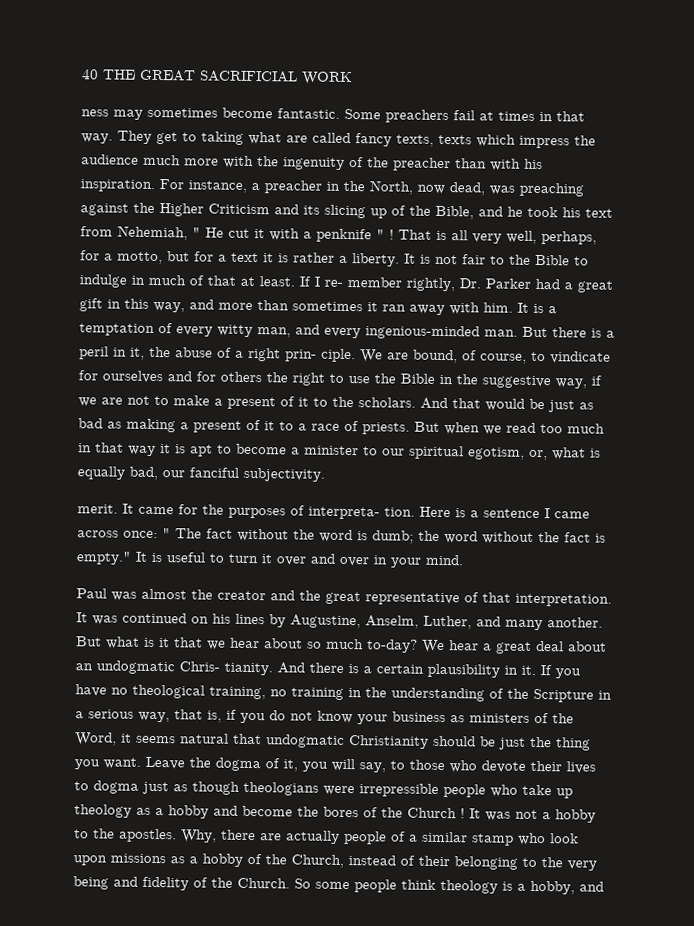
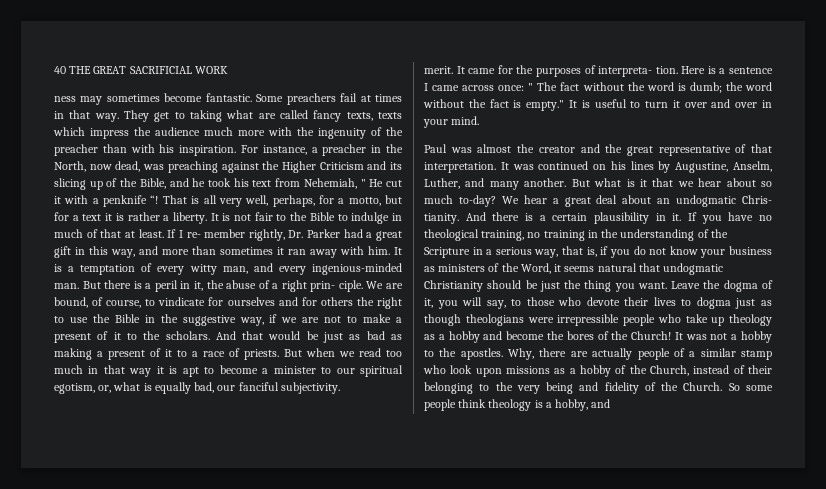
- For instance, a preacher in the North, now dead, was preaching against the Higher Criticism and its slicing up of the Bible, and he took his text from Nehemiah, " He cut it with a penknife " !
+ For instance, a preacher in the North, now dead, was preaching against the Higher Criticism and its slicing up of the Bible, and he took his text from Nehemiah, " He cut it with a penknife “!
- Leave the dogma of it, you will say, to those who devote their lives to dogma just as though theologians were irrepressible people who take up theology as a hobby and become the bores of the Church !
+ Leave the dogma of it, you will say, to those who devote their lives to dogma just as though theologians were irrepressible people who take up theology as a hobby and become the bores of the Church!

